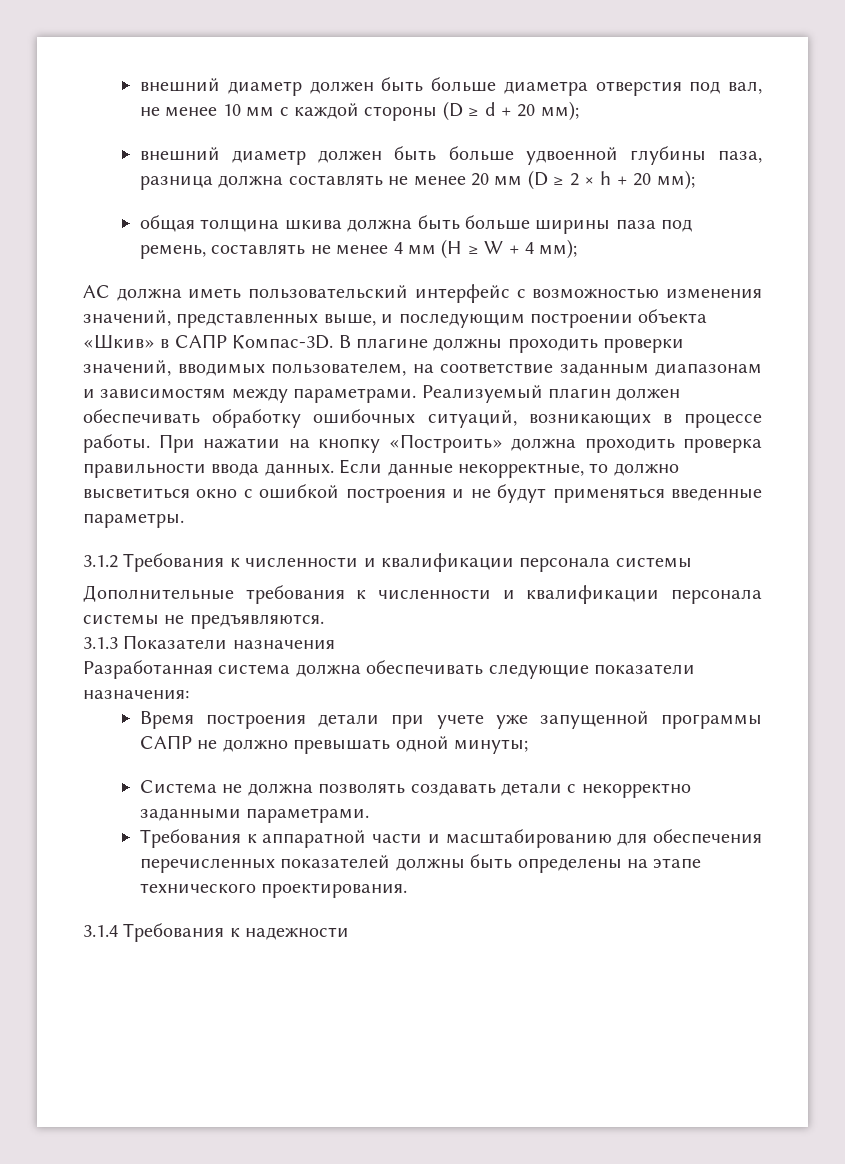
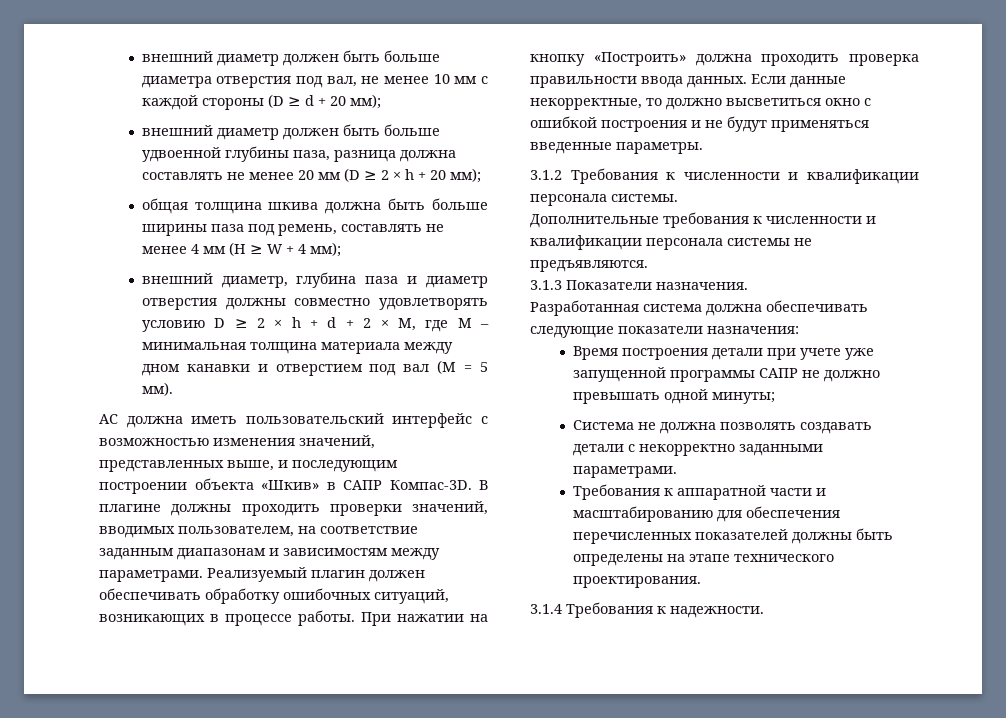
+ внешний диаметр, глубина паза и диаметр отверстия должны совместно удовлетворять условию D ≥ 2 × h + d + 2 × M, где M – минимальная толщина материала между дном канавки и отверстием под вал (M = 5 мм).
- 3.1.2 Требования к численности и квалификации персонала системы
+ 3.1.2 Требования к численности и квалификации персонала системы.
- 3.1.3 Показатели назначения
+ 3.1.3 Показатели назначения.
- 3.1.4 Требования к надежности
+ 3.1.4 Требования к надежности.

